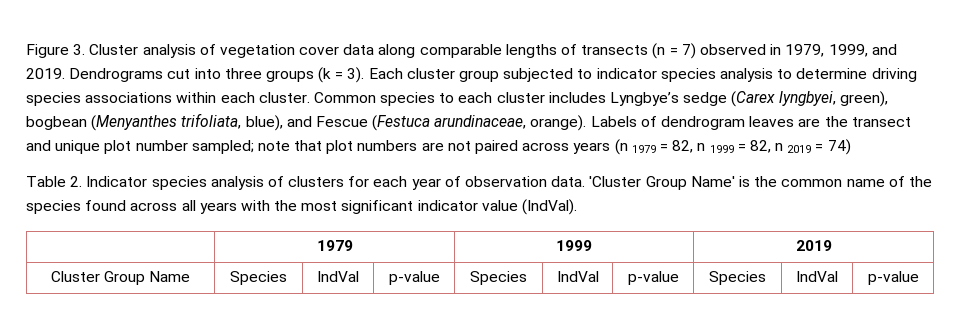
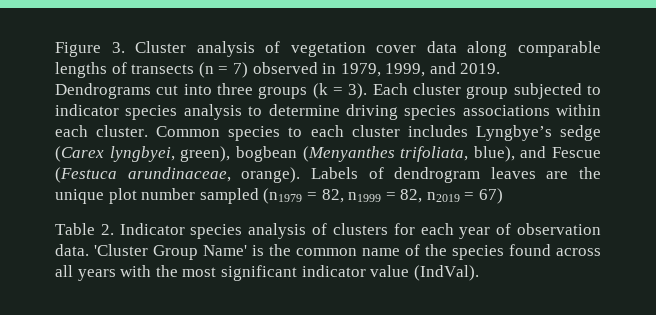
- Labels of dendrogram leaves are the transect and unique plot number sampled; note that plot numbers are not paired across years (n 1979 = 82, n 1999 = 82, n 2019 = 74)
+ Labels of dendrogram leaves are the unique plot number sampled (n1979 = 82, n1999 = 82, n2019 = 67)
- | 1979 | 1999 | 2019
- Cluster Group Name | Species | IndVal | p-value | Species | IndVal | p-value | Species | IndVal | p-value

